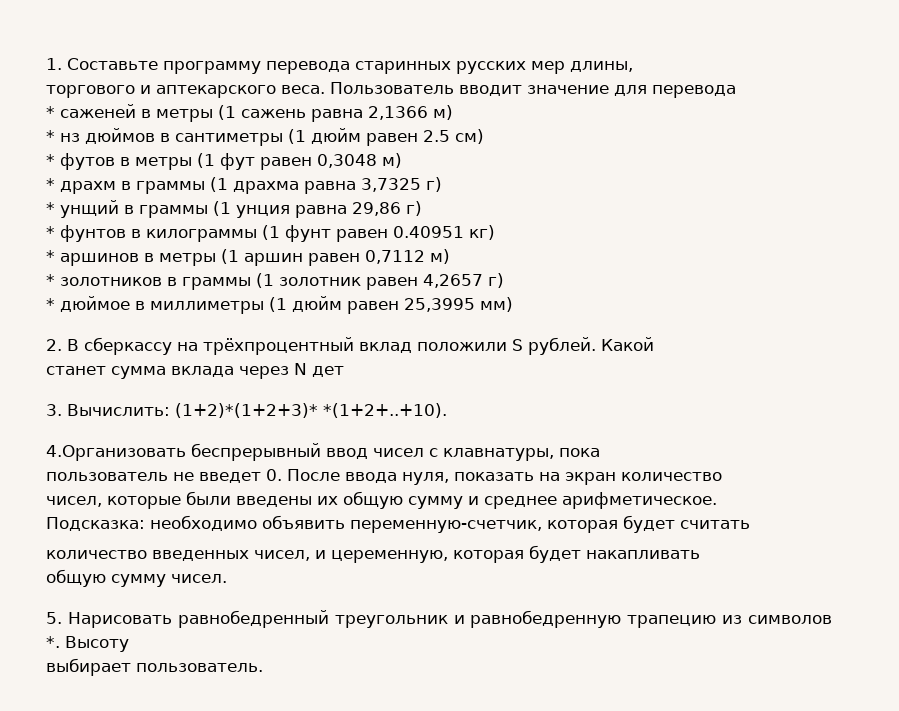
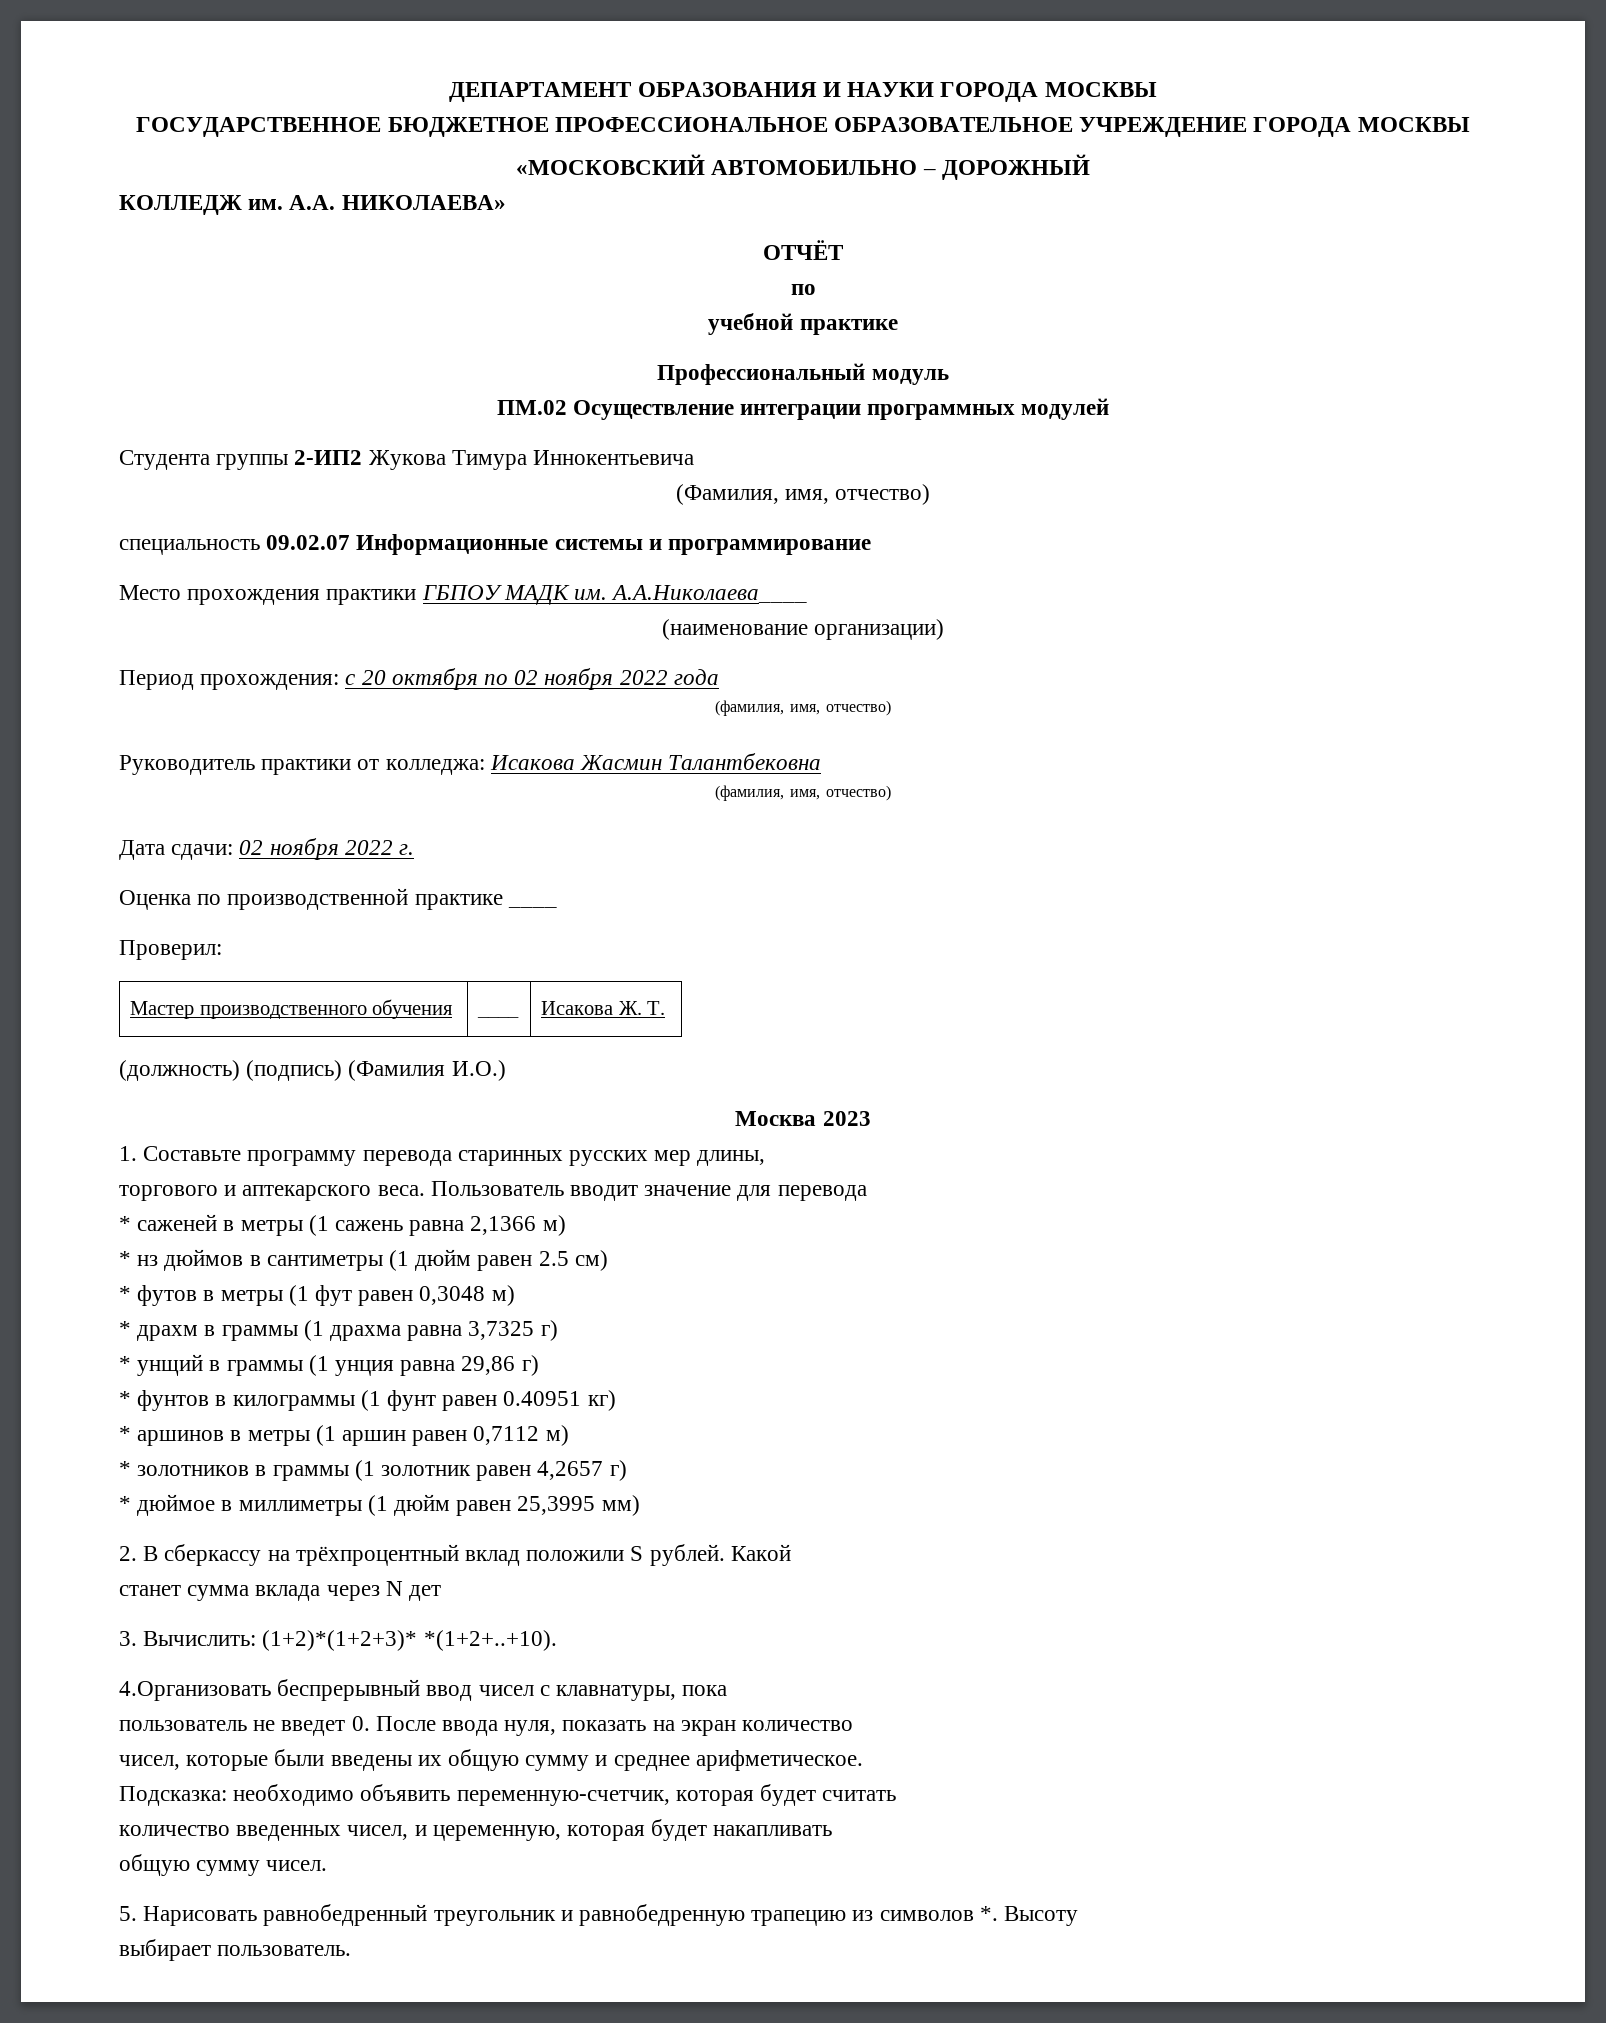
+ ДЕПАРТАМЕНТ ОБРАЗОВАНИЯ И НАУКИ ГОРОДА МОСКВЫ
+ ГОСУДАРСТВЕННОЕ БЮДЖЕТНОЕ ПРОФЕССИОНАЛЬНОЕ ОБРАЗОВАТЕЛЬНОЕ УЧРЕЖДЕНИЕ ГОРОДА МОСКВЫ
+ «МОСКОВСКИЙ АВТОМОБИЛЬНО – ДОРОЖНЫЙ
+ КОЛЛЕДЖ им. А.А. НИКОЛАЕВА»
+ ОТЧЁТ
+ по
+ учебной практике
+ Профессиональный модуль
+ ПМ.02 Осуществление интеграции программных модулей
+ Студента группы 2-ИП2 Жукова Тимура Иннокентьевича
+ (Фамилия, имя, отчество)
+ специальность 09.02.07 Информационные системы и программирование
+ Место прохождения практики ГБПОУ МАДК им. А.А.Николаева____
+ (наименование организации)
+ Период прохождения: с 20 октября по 02 ноября 2022 года
+ (фамилия, имя, отчество)
+ Руководитель практики от колледжа: Исакова Жасмин Талантбековна
+ (фамилия, имя, отчество)
+ Дата сдачи: 02 ноября 2022 г.
+ Оценка по производственной практике ____
+ Проверил:
+ Мастер производственного обучения | ____ | Исакова Ж. Т.
+ (должность) (подпись) (Фамилия И.О.)
+ Москва 2023

